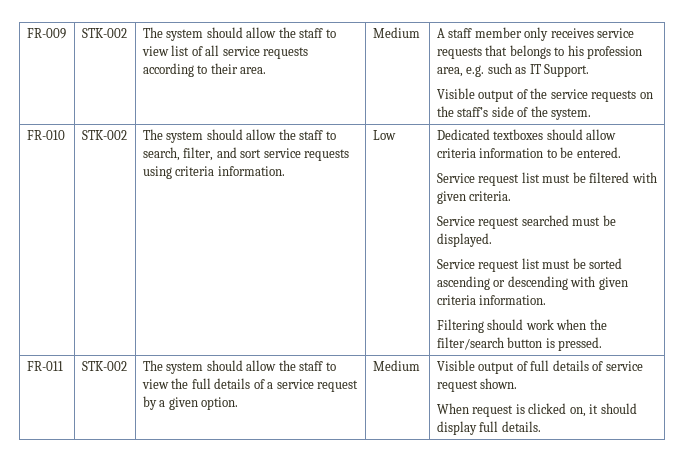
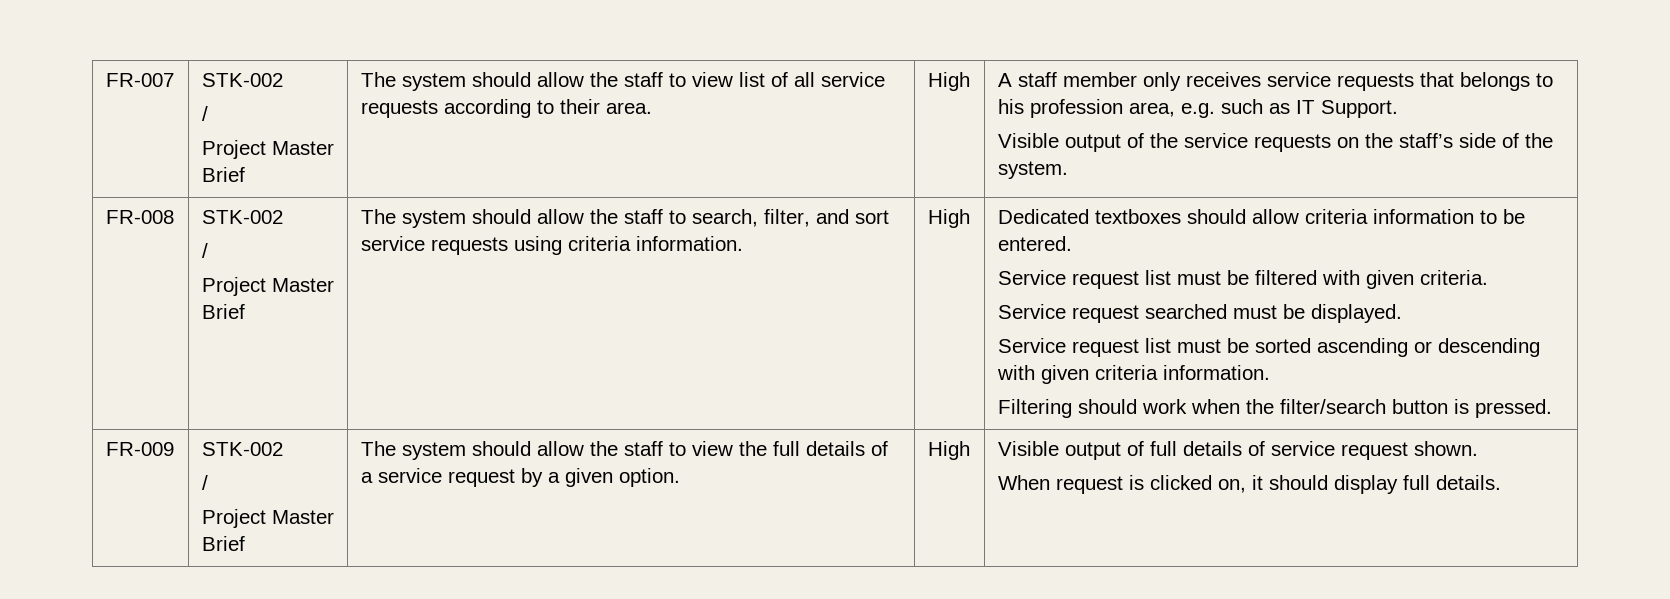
- FR-009 | STK-002
+ FR-007 | STK-002
+ /
+ Project Master Brief
- The system should allow the staff to view list of all service requests according to their area. | Medium
+ The system should allow the staff to view list of all service requests according to their area. | High
- FR-010 | STK-002
+ FR-008 | STK-002
+ /
+ Project Master Brief
- The system should allow the staff to search, filter, and sort service requests using criteria information. | Low
+ The system should allow the staff to search, filter, and sort service requests using criteria information. | High
- FR-011 | STK-002
+ FR-009 | STK-002
+ /
+ Project Master Brief
- The system should allow the staff to view the full details of a service request by a given option. | Medium
+ The system should allow the staff to view the full details of a service request by a given option. | High

